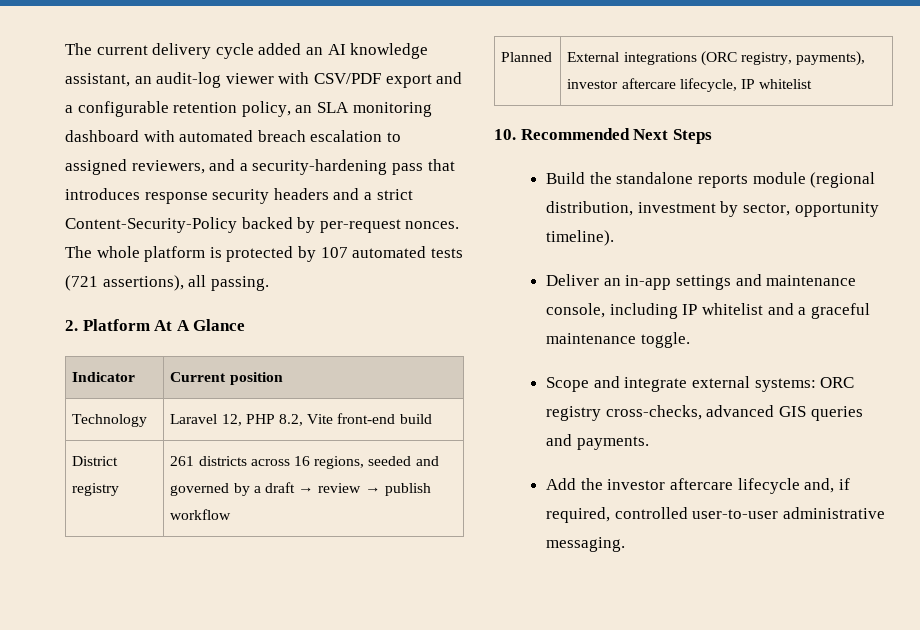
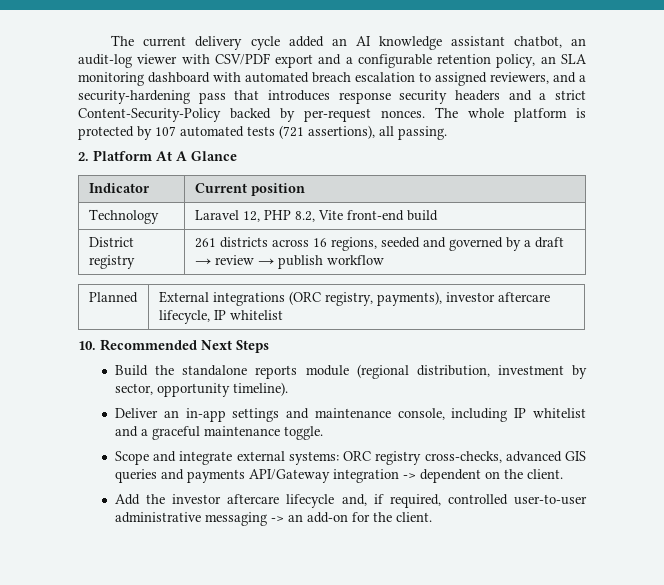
- The current delivery cycle added an AI knowledge assistant, an audit-log viewer with CSV/PDF export and a configurable retention policy, an SLA monitoring dashboard with automated breach escalation to assigned reviewers, and a security-hardening pass that introduces response security headers and a strict Content-Security-Policy backed by per-request nonces.
+ The current delivery cycle added an AI knowledge assistant chatbot, an audit-log viewer with CSV/PDF export and a configurable retention policy, an SLA monitoring dashboard with automated breach escalation to assigned reviewers, and a security-hardening pass that introduces response security headers and a strict Content-Security-Policy backed by per-request nonces.
- Scope and integrate external systems: ORC registry cross-checks, advanced GIS queries and payments.
+ Scope and integrate external systems: ORC registry cross-checks, advanced GIS queries and payments API/Gateway integration -> dependent on the client.
- Add the investor aftercare lifecycle and, if required, controlled user-to-user administrative messaging.
+ Add the investor aftercare lifecycle and, if required, controlled user-to-user administrative messaging -> an add-on for the client.

